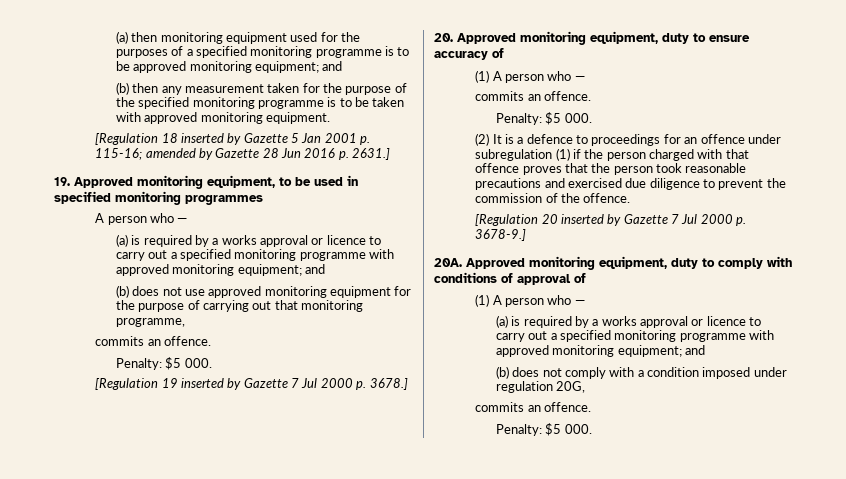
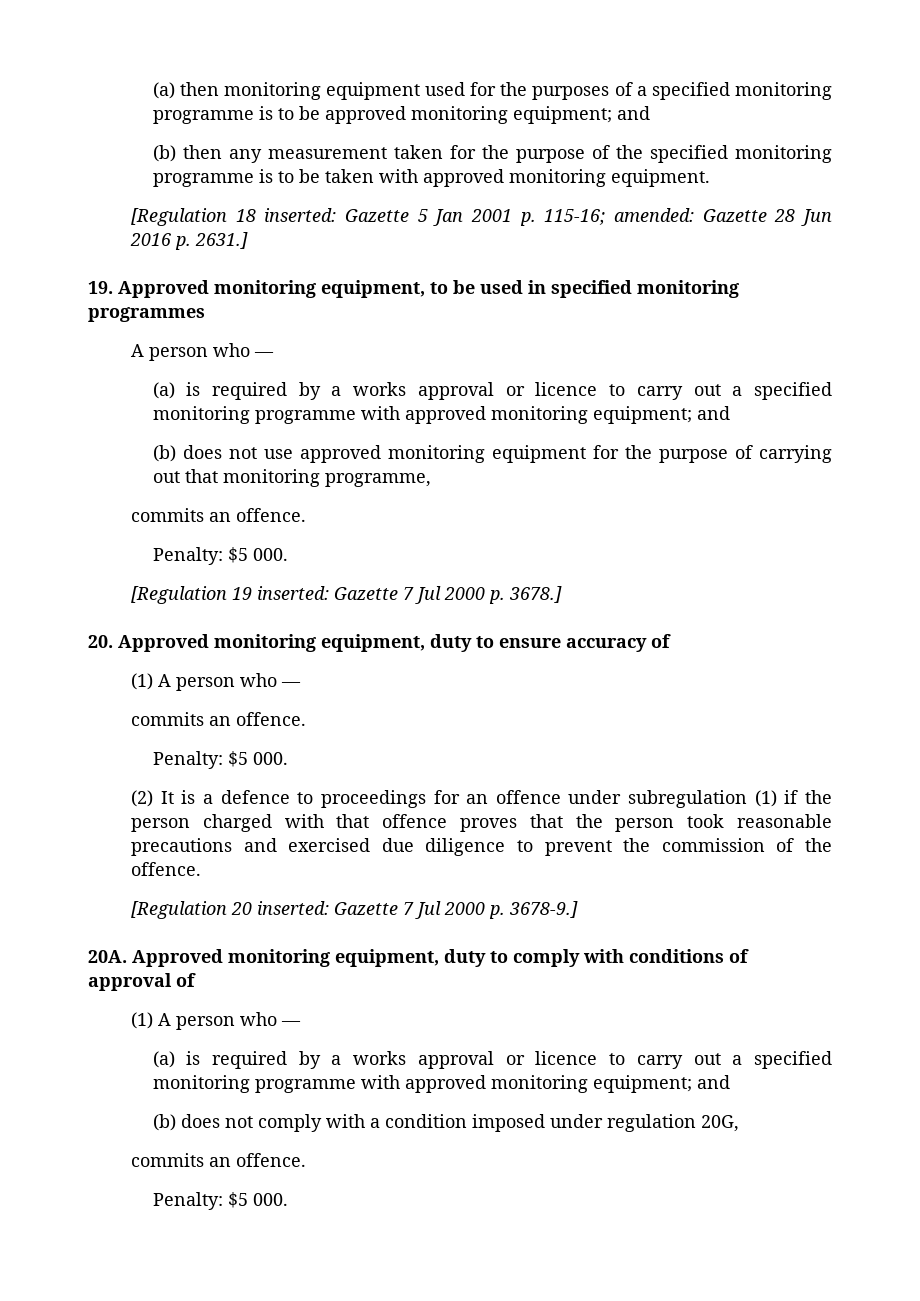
- [Regulation 18 inserted by Gazette 5 Jan 2001 p. 115-16; amended by Gazette 28 Jun 2016 p. 2631.]
+ [Regulation 18 inserted: Gazette 5 Jan 2001 p. 115-16; amended: Gazette 28 Jun 2016 p. 2631.]
- [Regulation 19 inserted by Gazette 7 Jul 2000 p. 3678.]
+ [Regulation 19 inserted: Gazette 7 Jul 2000 p. 3678.]
- [Regulation 20 inserted by Gazette 7 Jul 2000 p. 3678-9.]
+ [Regulation 20 inserted: Gazette 7 Jul 2000 p. 3678-9.]

